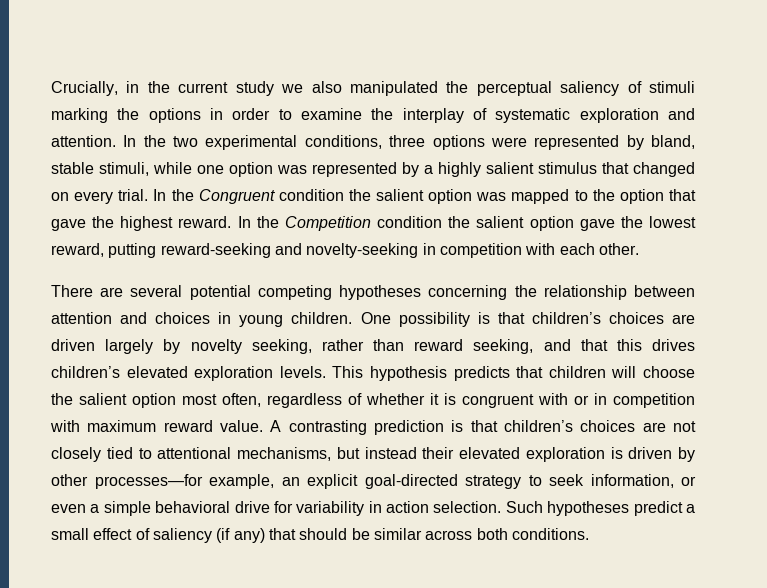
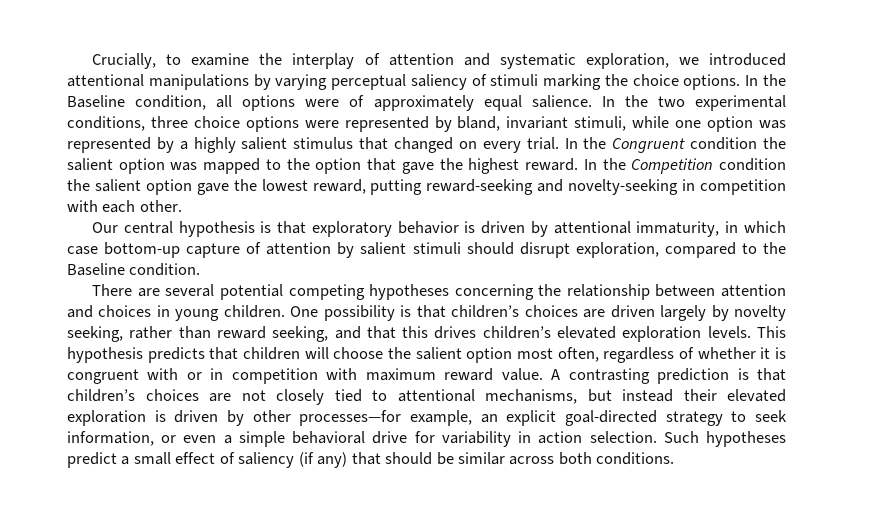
- Crucially, in the current study we also manipulated the perceptual saliency of stimuli marking the options in order to examine the interplay of systematic exploration and attention.
+ Crucially, to examine the interplay of attention and systematic exploration, we introduced attentional manipulations by varying perceptual saliency of stimuli marking the choice options. In the Baseline condition, all options were of approximately equal salience.
- In the two experimental conditions, three options were represented by bland, stable stimuli, while one option was represented by a highly salient stimulus that changed on every trial.
+ In the two experimental conditions, three choice options were represented by bland, invariant stimuli, while one option was represented by a highly salient stimulus that changed on every trial.
+ Our central hypothesis is that exploratory behavior is driven by attentional immaturity, in which case bottom-up capture of attention by salient stimuli should disrupt exploration, compared to the Baseline condition.

